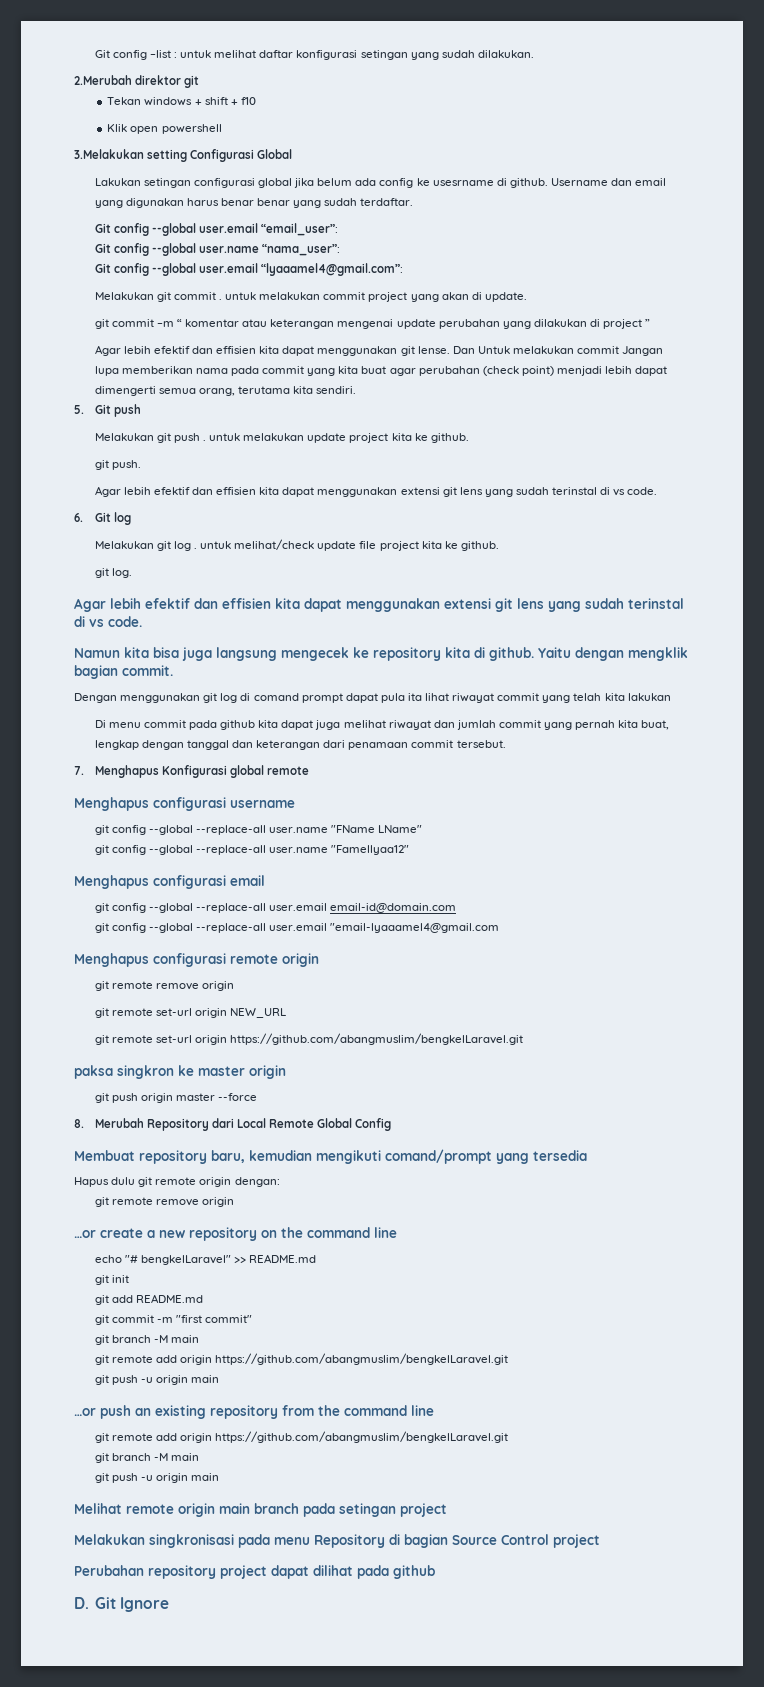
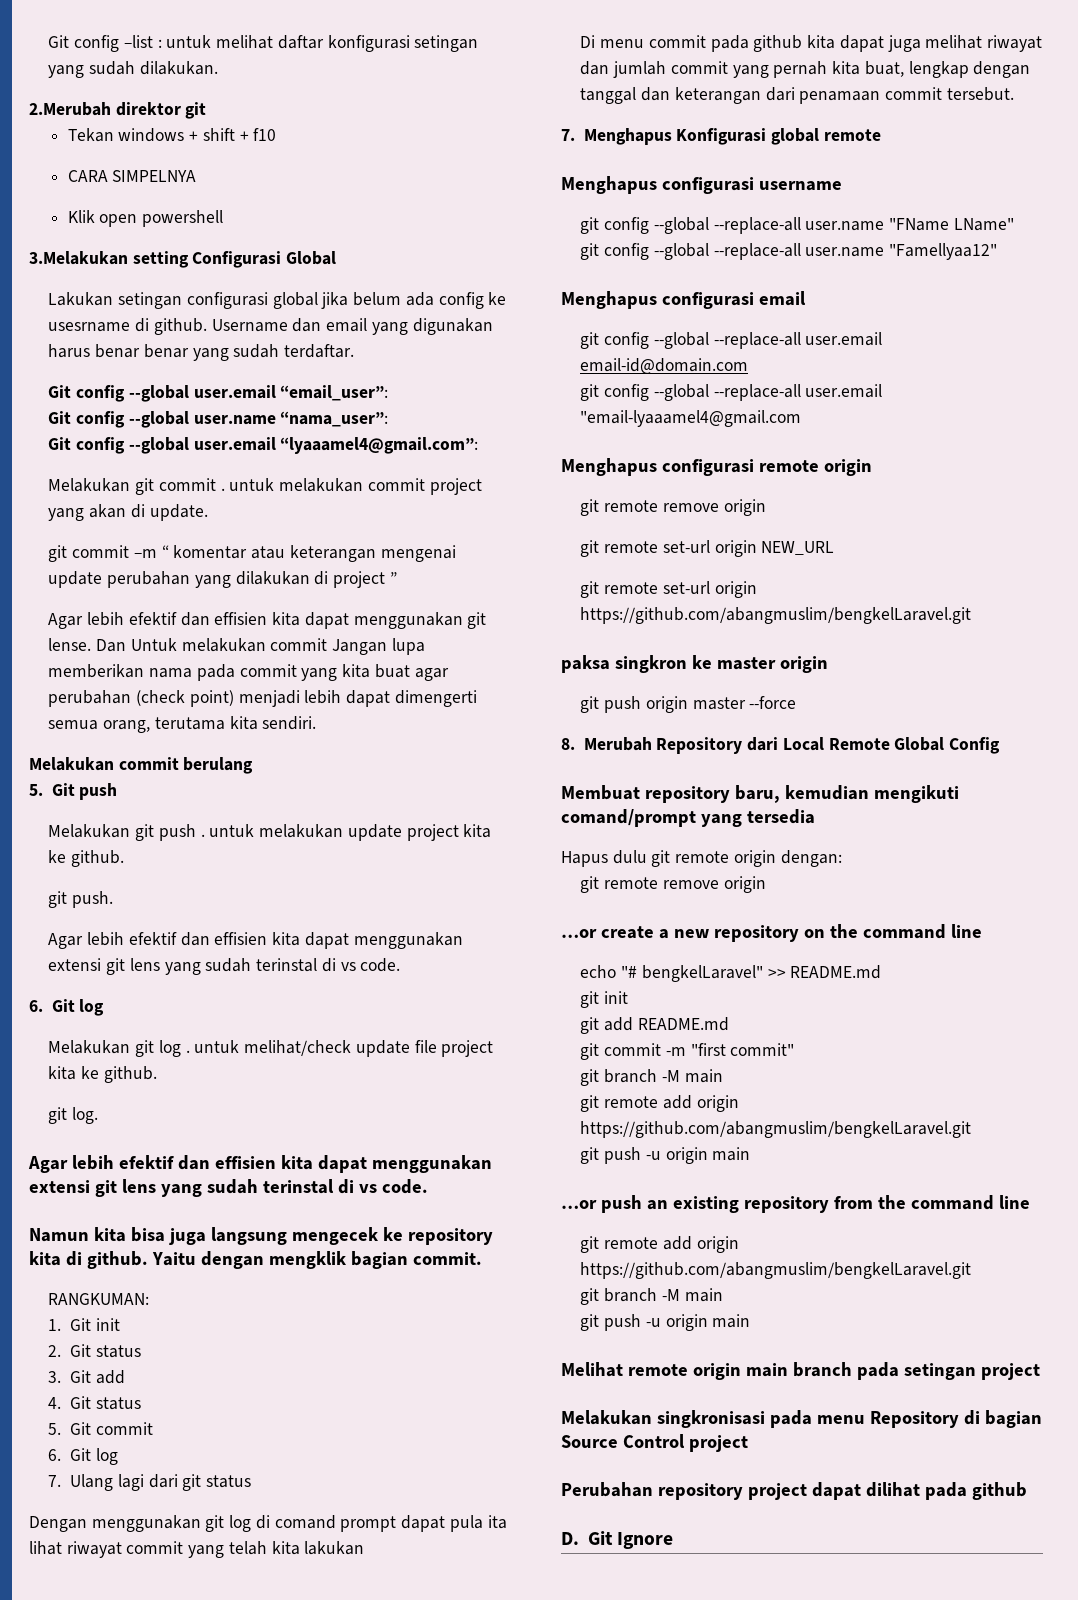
+ CARA SIMPELNYA
+ Melakukan commit berulang
+ RANGKUMAN:
+ 1. Git init
+ 2. Git status
+ 3. Git add
+ 4. Git status
+ 5. Git commit
+ 6. Git log
+ 7. Ulang lagi dari git status

